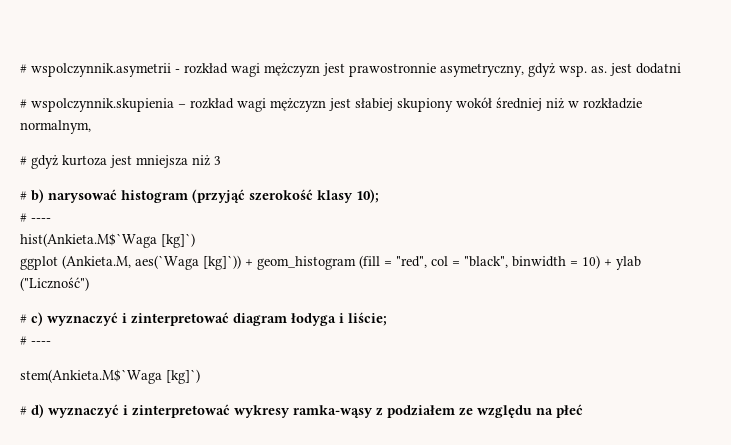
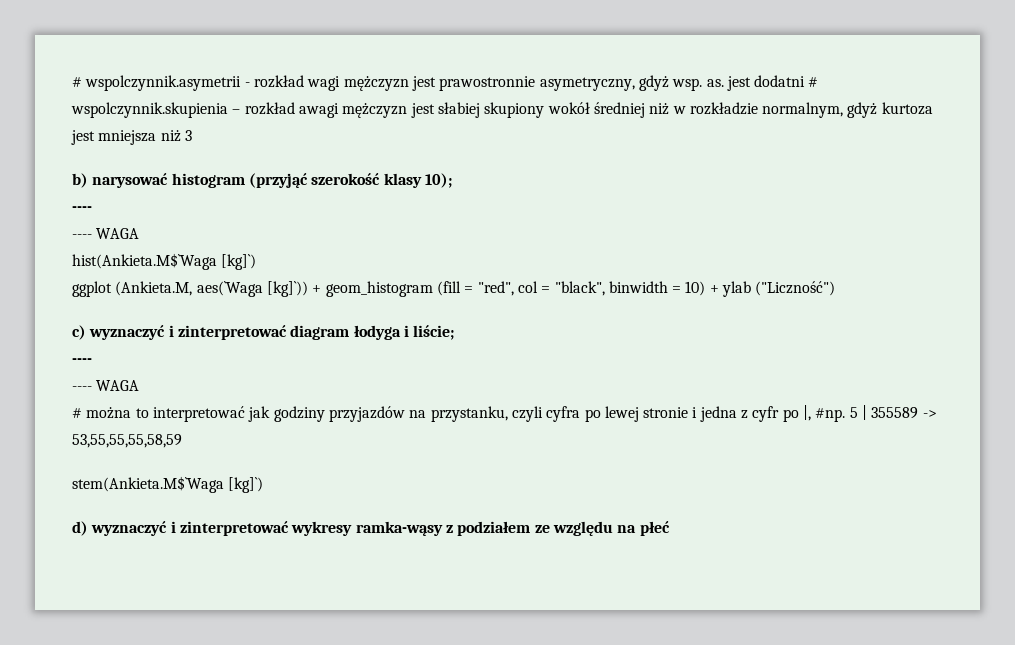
- # wspolczynnik.asymetrii - rozkład wagi mężczyzn jest prawostronnie asymetryczny, gdyż wsp. as. jest dodatni
- # wspolczynnik.skupienia – rozkład wagi mężczyzn jest słabiej skupiony wokół średniej niż w rozkładzie normalnym,
- # gdyż kurtoza jest mniejsza niż 3
+ # wspolczynnik.asymetrii - rozkład wagi mężczyzn jest prawostronnie asymetryczny, gdyż wsp. as. jest dodatni # wspolczynnik.skupienia – rozkład awagi mężczyzn jest słabiej skupiony wokół średniej niż w rozkładzie normalnym, gdyż kurtoza jest mniejsza niż 3
- # b) narysować histogram (przyjąć szerokość klasy 10);
- # ----
+ b) narysować histogram (przyjąć szerokość klasy 10);
+ ----
+ ---- WAGA
- # c) wyznaczyć i zinterpretować diagram łodyga i liście;
- # ----
+ c) wyznaczyć i zinterpretować diagram łodyga i liście;
+ ----
+ ---- WAGA
+ # można to interpretować jak godziny przyjazdów na przystanku, czyli cyfra po lewej stronie i jedna z cyfr po |, #np. 5 | 355589 -> 53,55,55,55,58,59
- # d) wyznaczyć i zinterpretować wykresy ramka-wąsy z podziałem ze względu na płeć
+ d) wyznaczyć i zinterpretować wykresy ramka-wąsy z podziałem ze względu na płeć

